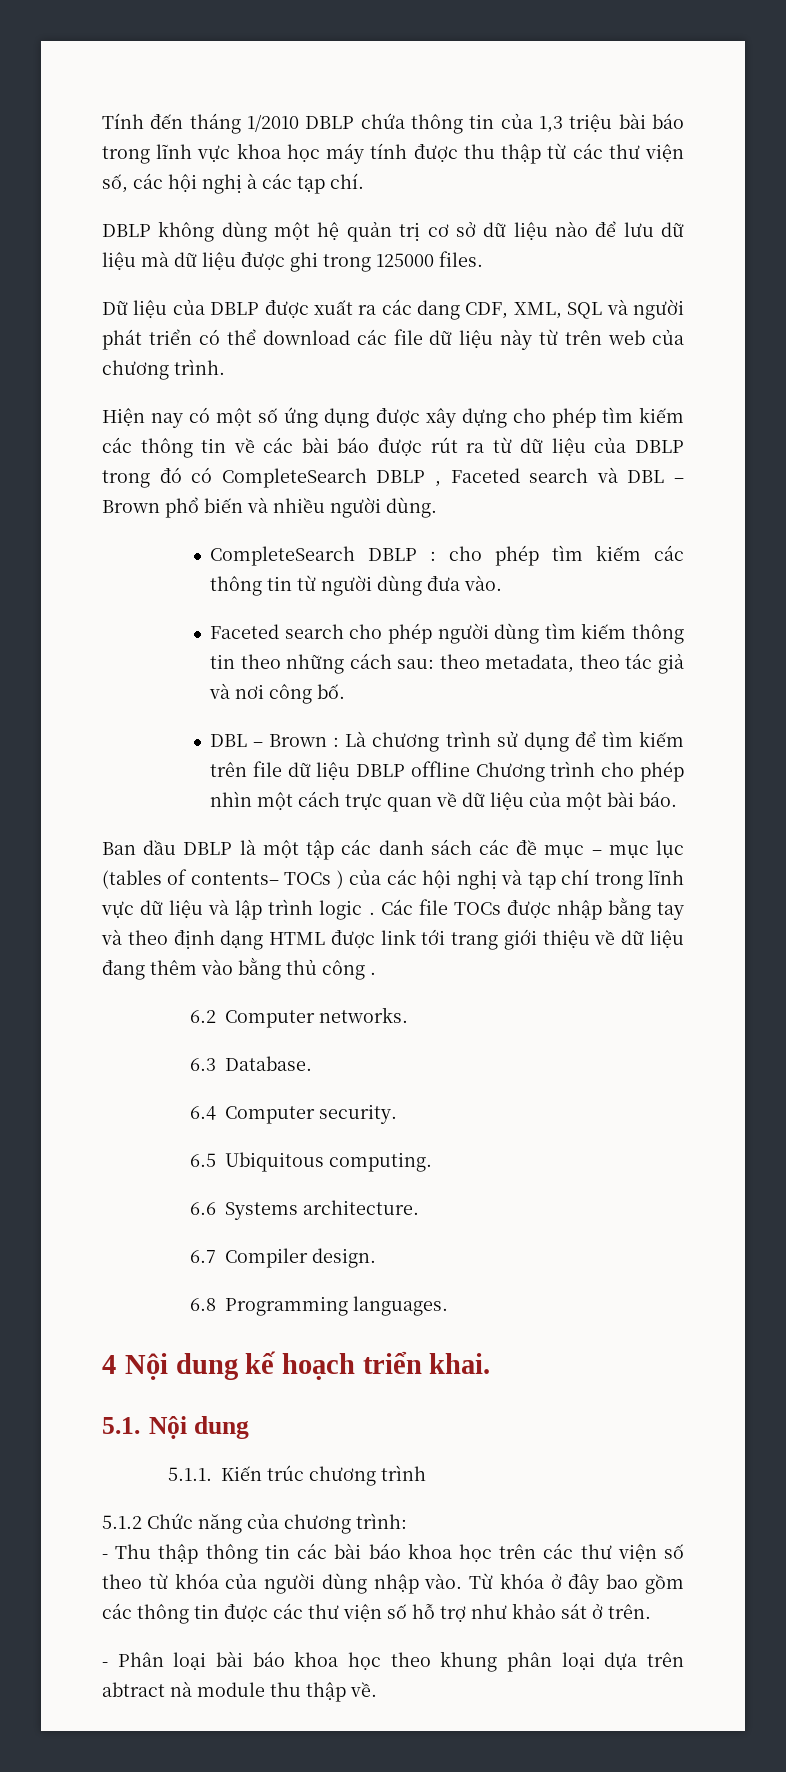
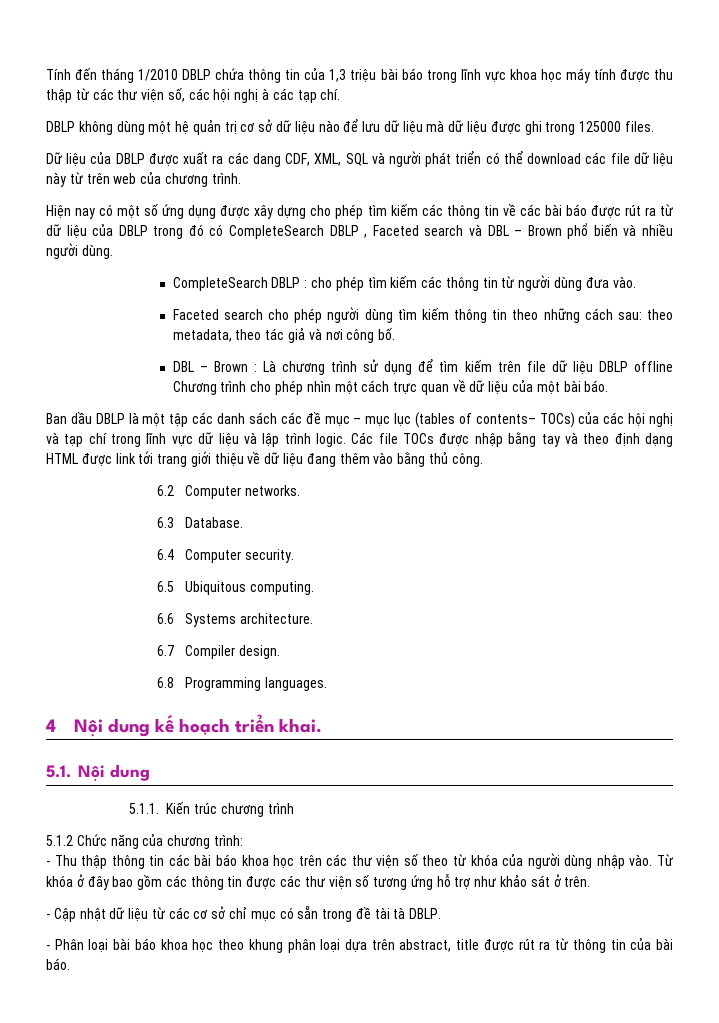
- Ban dầu DBLP là một tập các danh sách các đề mục – mục lục (tables of contents– TOCs ) của các hội nghị và tạp chí trong lĩnh vực dữ liệu và lập trình logic .
+ Ban dầu DBLP là một tập các danh sách các đề mục – mục lục (tables of contents– TOCs) của các hội nghị và tạp chí trong lĩnh vực dữ liệu và lập trình logic.
- Các file TOCs được nhập bằng tay và theo định dạng HTML được link tới trang giới thiệu về dữ liệu đang thêm vào bằng thủ công .
+ Các file TOCs được nhập bằng tay và theo định dạng HTML được link tới trang giới thiệu về dữ liệu đang thêm vào bằng thủ công.
- Từ khóa ở đây bao gồm các thông tin được các thư viện số hỗ trợ như khảo sát ở trên.
+ Từ khóa ở đây bao gồm các thông tin được các thư viện số tương ứng hỗ trợ như khảo sát ở trên.
+ - Cập nhật dữ liệu từ các cơ sở chỉ mục có sẵn trong đề tài tà DBLP.
- - Phân loại bài báo khoa học theo khung phân loại dựa trên abtract nà module thu thập về.
+ - Phân loại bài báo khoa học theo khung phân loại dựa trên abstract, title được rút ra từ thông tin của bài báo.

